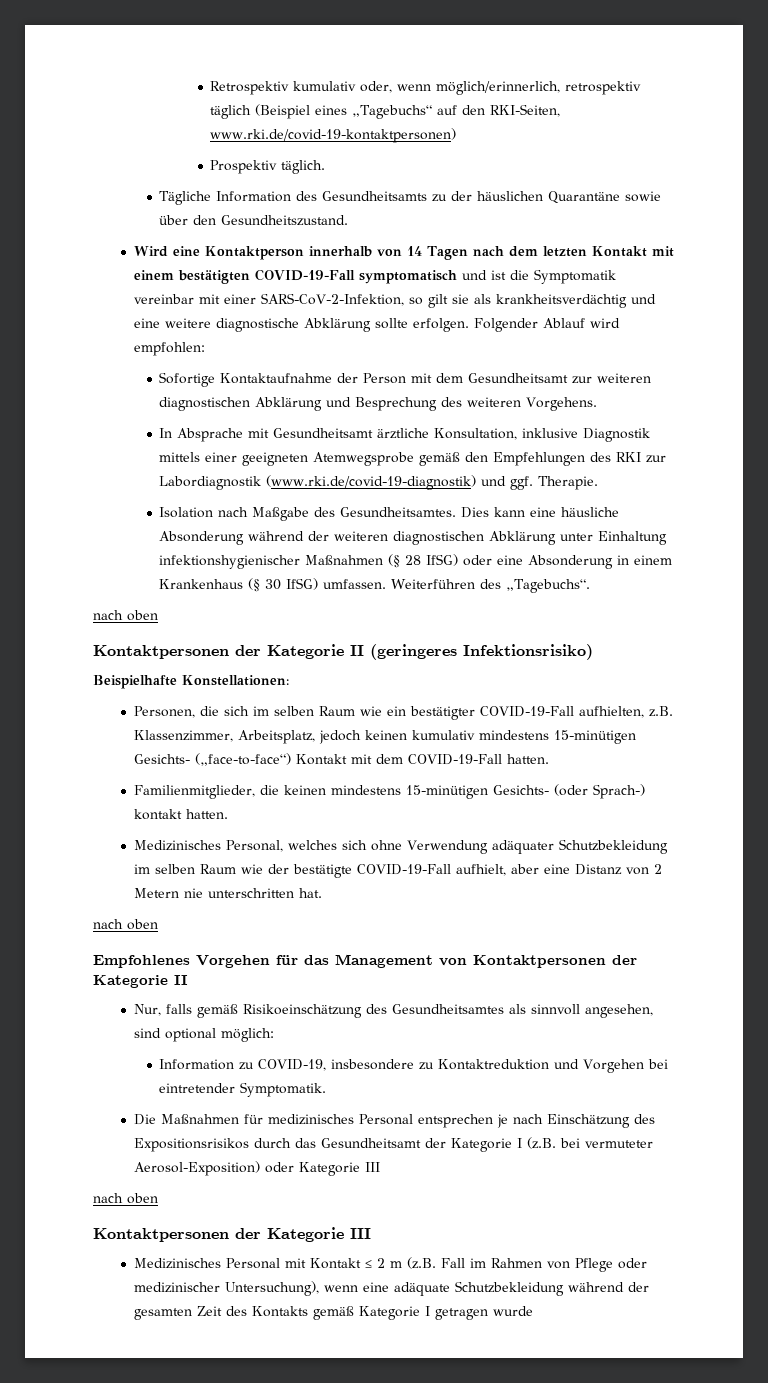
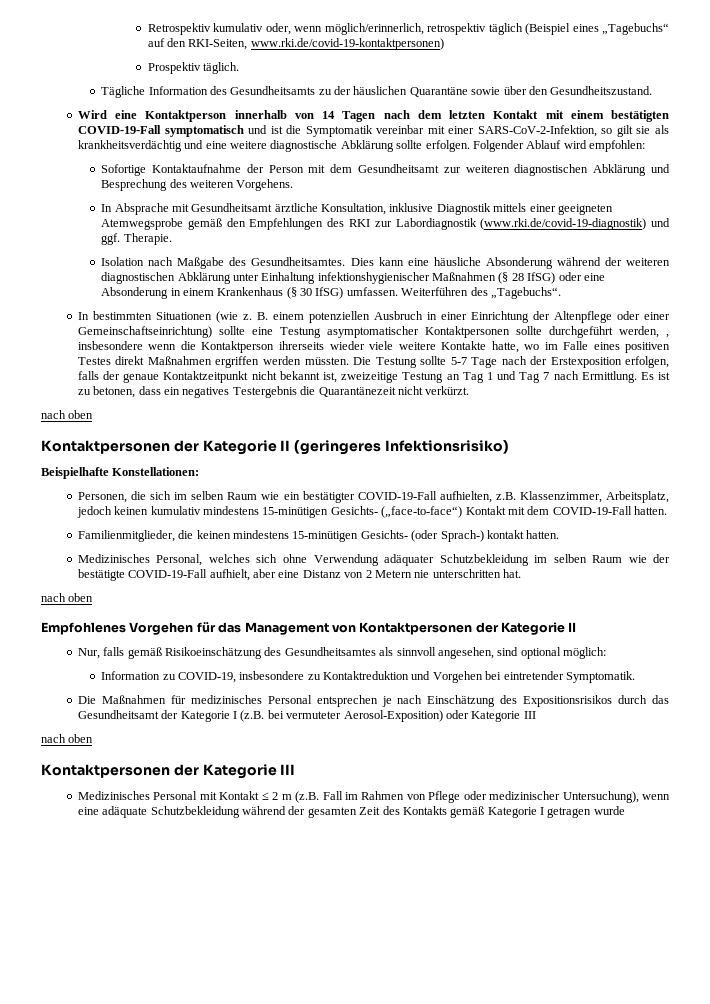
+ In bestimmten Situationen (wie z. B. einem potenziellen Ausbruch in einer Einrichtung der Altenpflege oder einer Gemeinschaftseinrichtung) sollte eine Testung asymptomatischer Kontaktpersonen sollte durchgeführt werden, , insbesondere wenn die Kontaktperson ihrerseits wieder viele weitere Kontakte hatte, wo im Falle eines positiven Testes direkt Maßnahmen ergriffen werden müssten. Die Testung sollte 5-7 Tage nach der Erstexposition erfolgen, falls der genaue Kontaktzeitpunkt nicht bekannt ist, zweizeitige Testung an Tag 1 und Tag 7 nach Ermittlung. Es ist zu betonen, dass ein negatives Testergebnis die Quarantänezeit nicht verkürzt.

